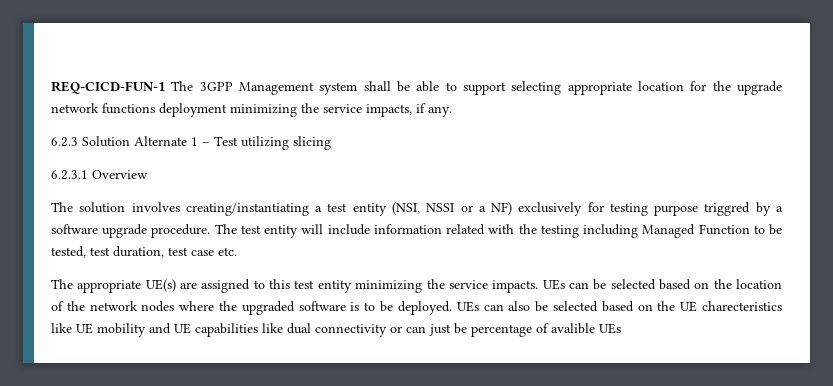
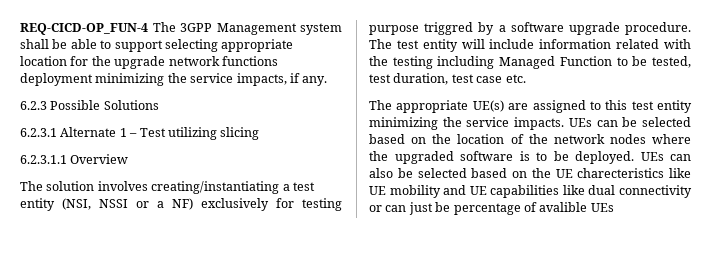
- REQ-CICD-FUN-1 The 3GPP Management system shall be able to support selecting appropriate location for the upgrade network functions deployment minimizing the service impacts, if any.
+ REQ-CICD-OP_FUN-4 The 3GPP Management system shall be able to support selecting appropriate location for the upgrade network functions deployment minimizing the service impacts, if any.
- 6.2.3 Solution Alternate 1 – Test utilizing slicing
+ 6.2.3 Possible Solutions
+ 6.2.3.1 Alternate 1 – Test utilizing slicing
- 6.2.3.1 Overview
+ 6.2.3.1.1 Overview

